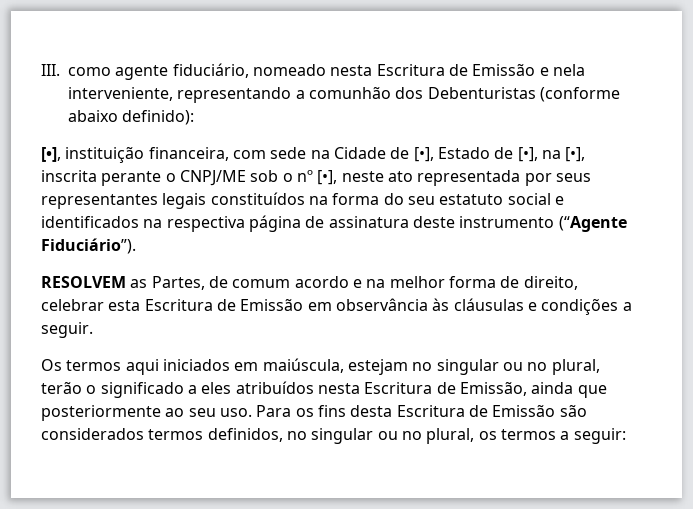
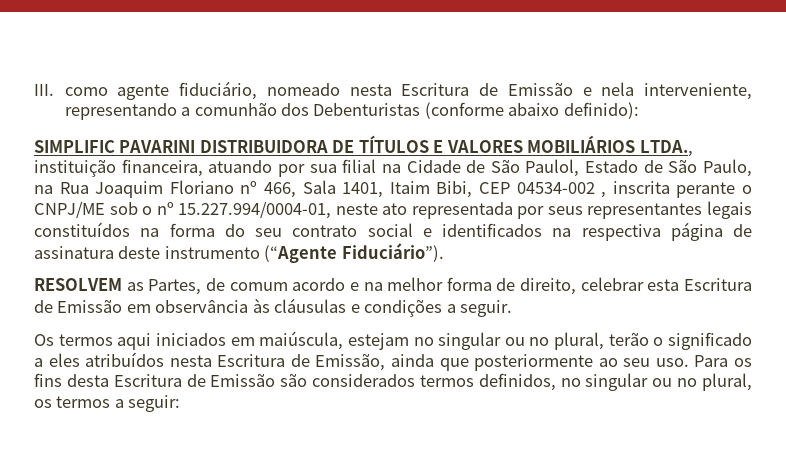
- [•], instituição financeira, com sede na Cidade de [•], Estado de [•], na [•], inscrita perante o CNPJ/ME sob o nº [•], neste ato representada por seus representantes legais constituídos na forma do seu estatuto social e identificados na respectiva página de assinatura deste instrumento (“Agente Fiduciário”).
+ SIMPLIFIC PAVARINI DISTRIBUIDORA DE TÍTULOS E VALORES MOBILIÁRIOS LTDA., instituição financeira, atuando por sua filial na Cidade de São Paulol, Estado de São Paulo, na Rua Joaquim Floriano nº 466, Sala 1401, Itaim Bibi, CEP 04534-002 , inscrita perante o CNPJ/ME sob o nº 15.227.994/0004-01, neste ato representada por seus representantes legais constituídos na forma do seu contrato social e identificados na respectiva página de assinatura deste instrumento (“Agente Fiduciário”).

